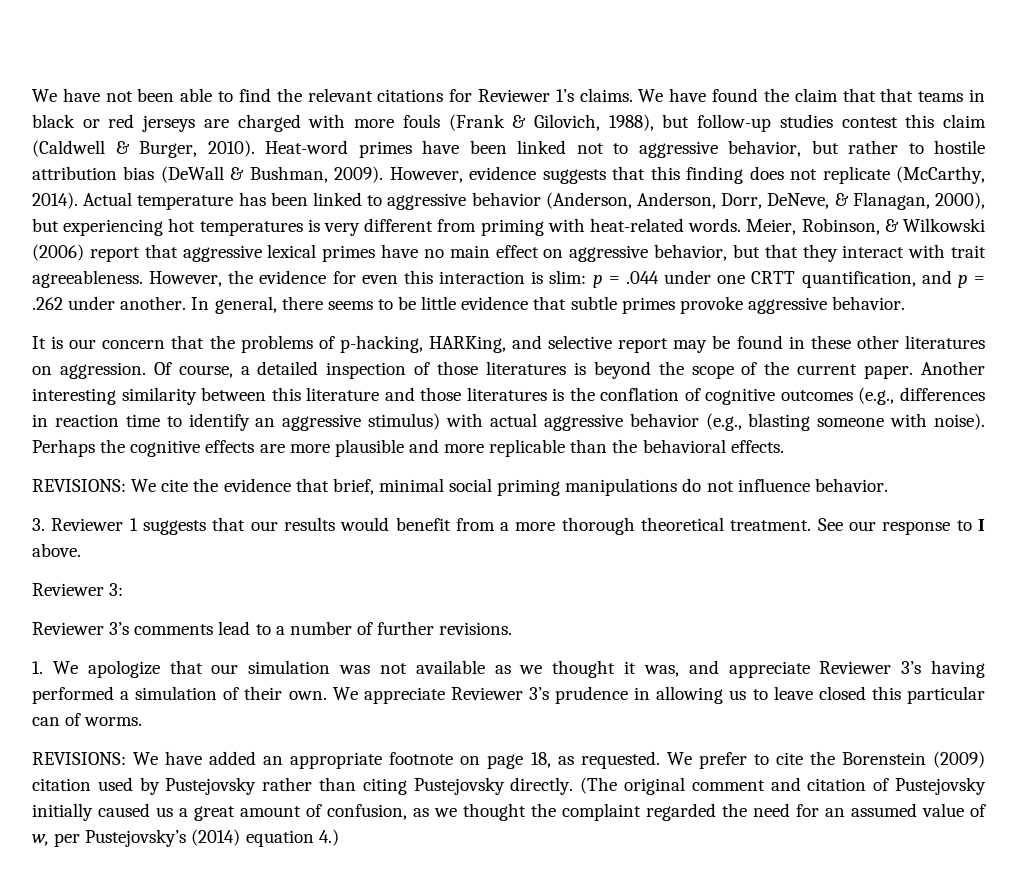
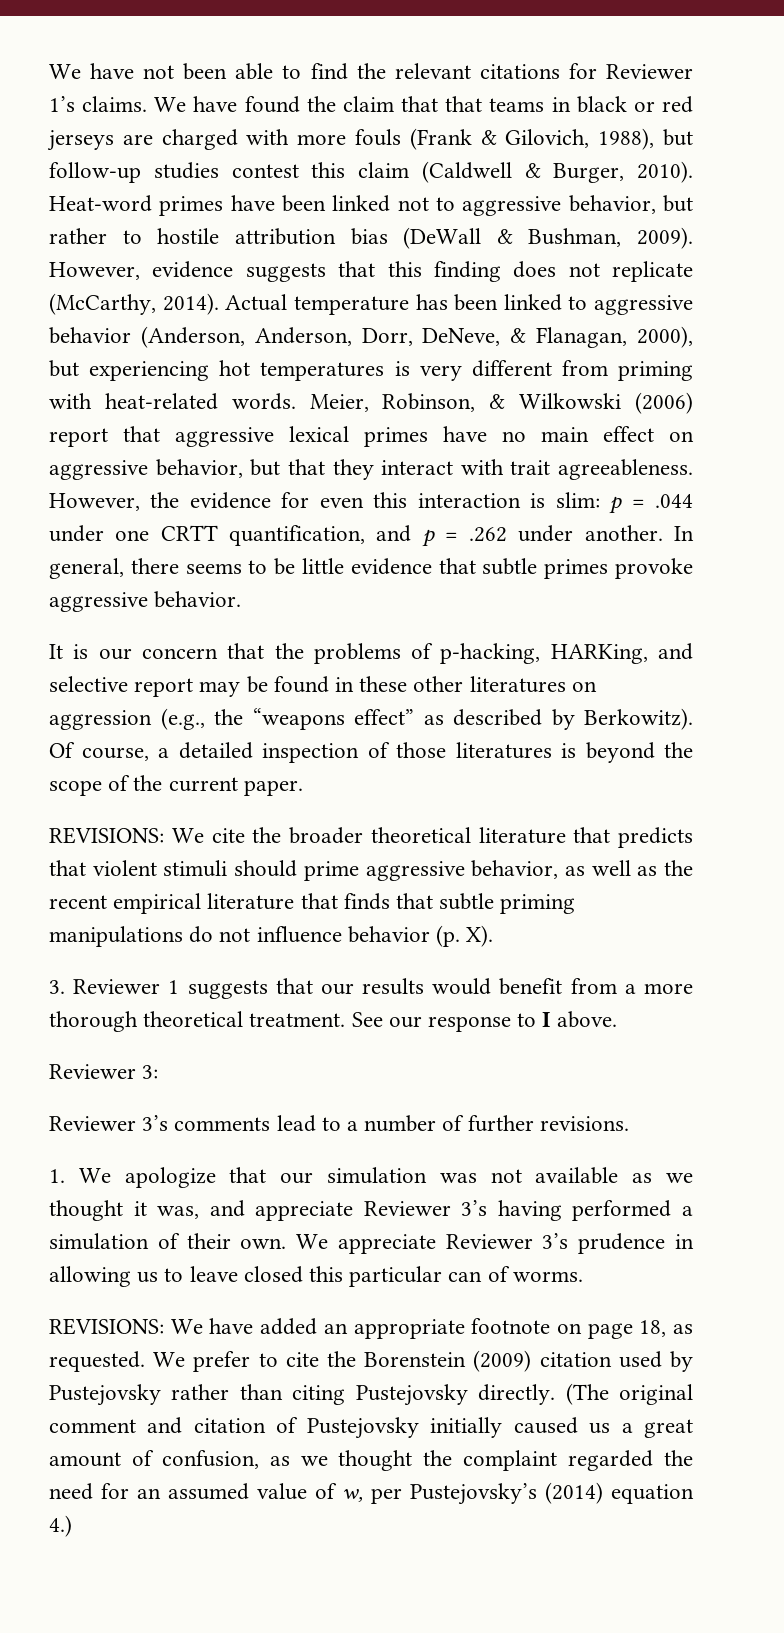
- It is our concern that the problems of p-hacking, HARKing, and selective report may be found in these other literatures on aggression.
+ It is our concern that the problems of p-hacking, HARKing, and selective report may be found in these other literatures on aggression (e.g., the “weapons effect” as described by Berkowitz).
- Of course, a detailed inspection of those literatures is beyond the scope of the current paper. Another interesting similarity between this literature and those literatures is the conflation of cognitive outcomes (e.g., differences in reaction time to identify an aggressive stimulus) with actual aggressive behavior (e.g., blasting someone with noise). Perhaps the cognitive effects are more plausible and more replicable than the behavioral effects.
- REVISIONS: We cite the evidence that brief, minimal social priming manipulations do not influence behavior.
+ Of course, a detailed inspection of those literatures is beyond the scope of the current paper.
+ REVISIONS: We cite the broader theoretical literature that predicts that violent stimuli should prime aggressive behavior, as well as the recent empirical literature that finds that subtle priming manipulations do not influence behavior (p. X).

